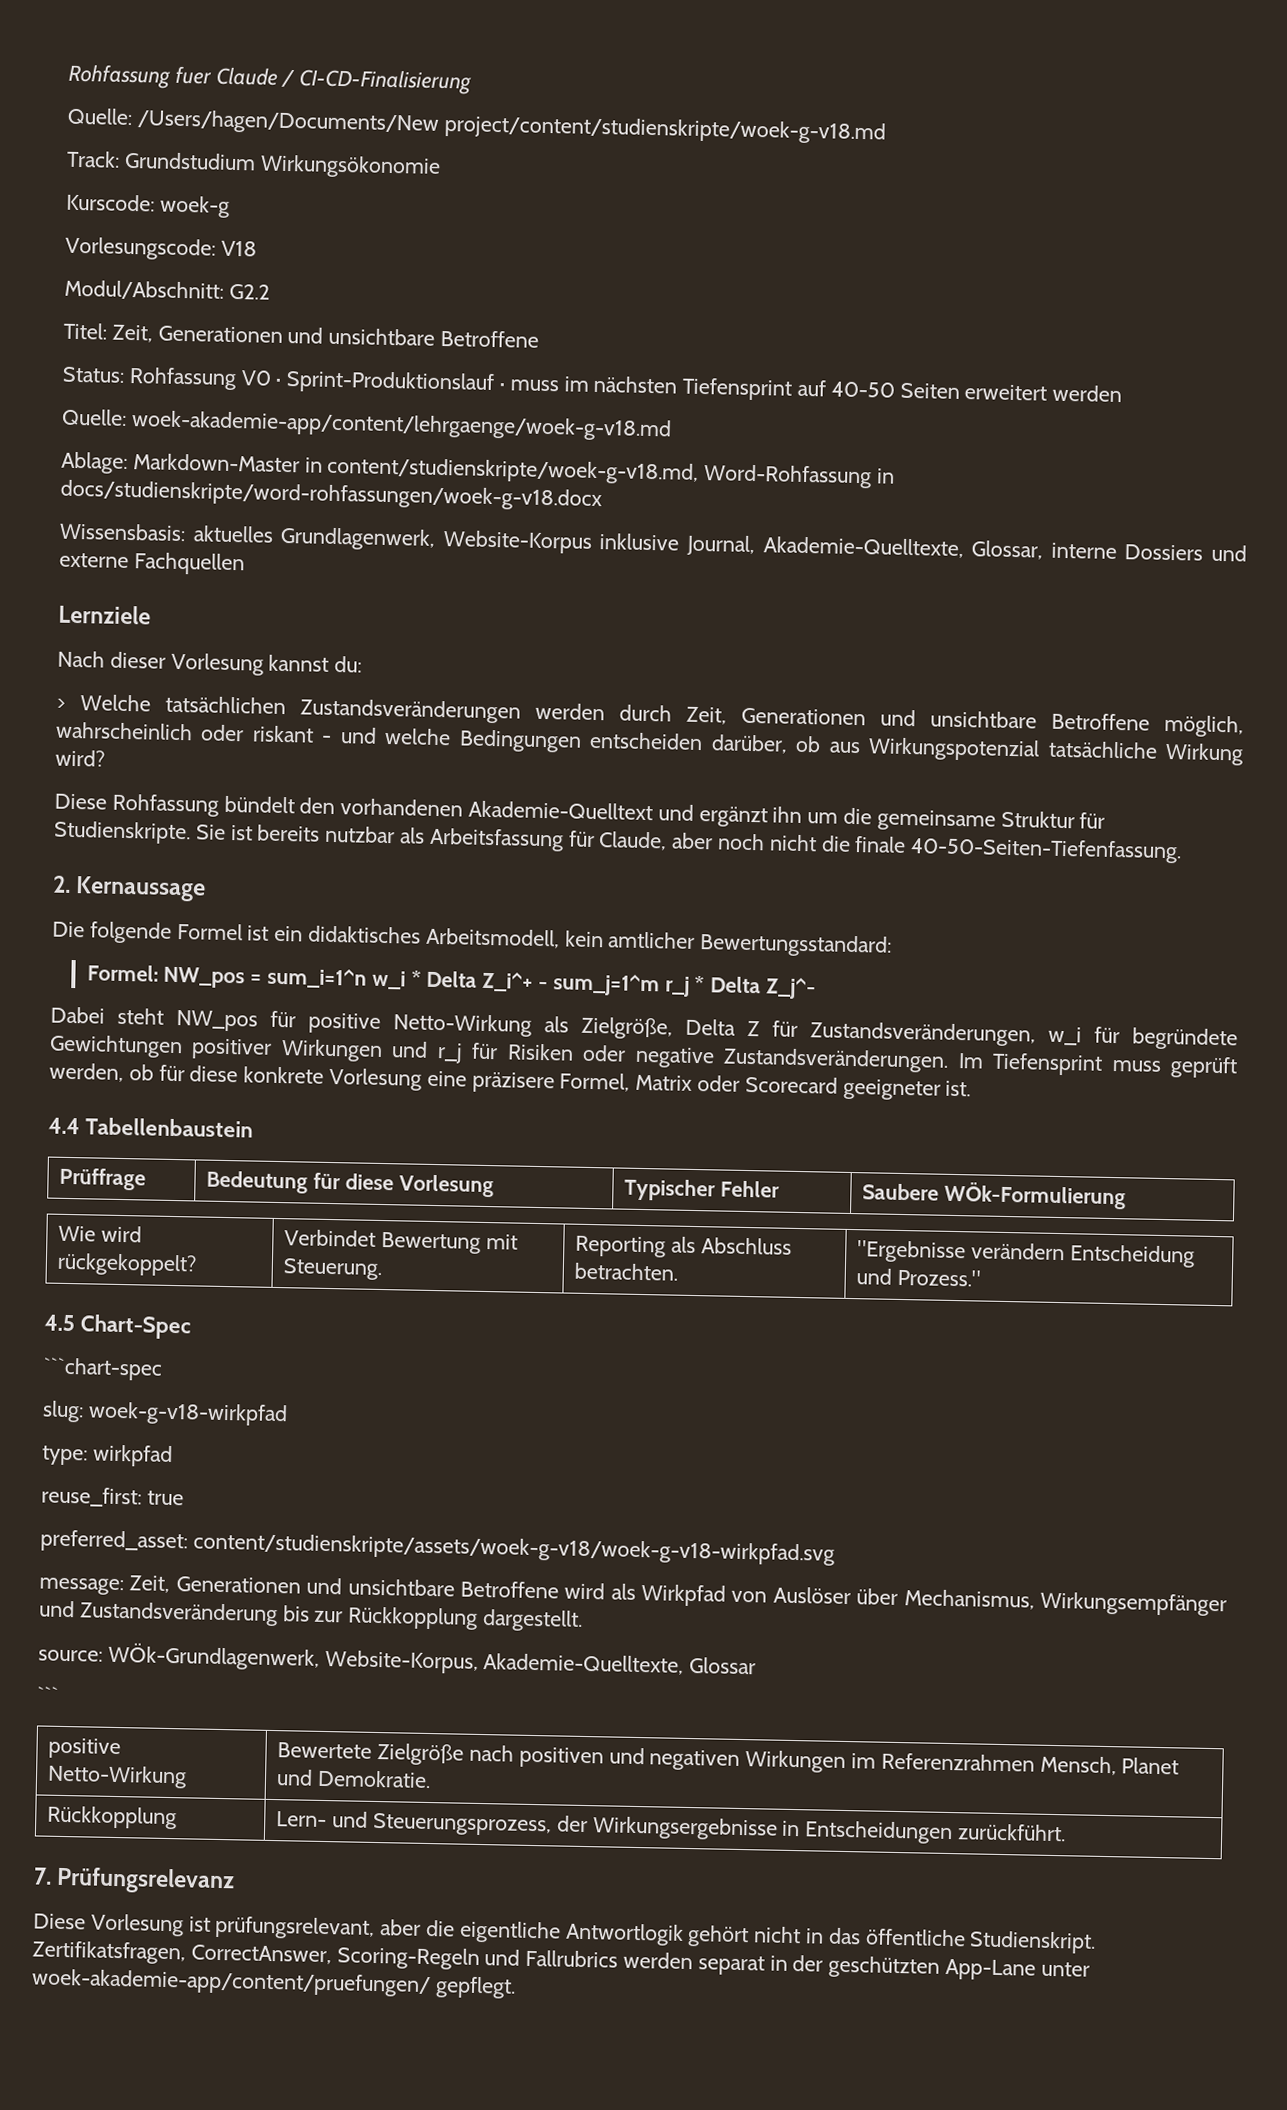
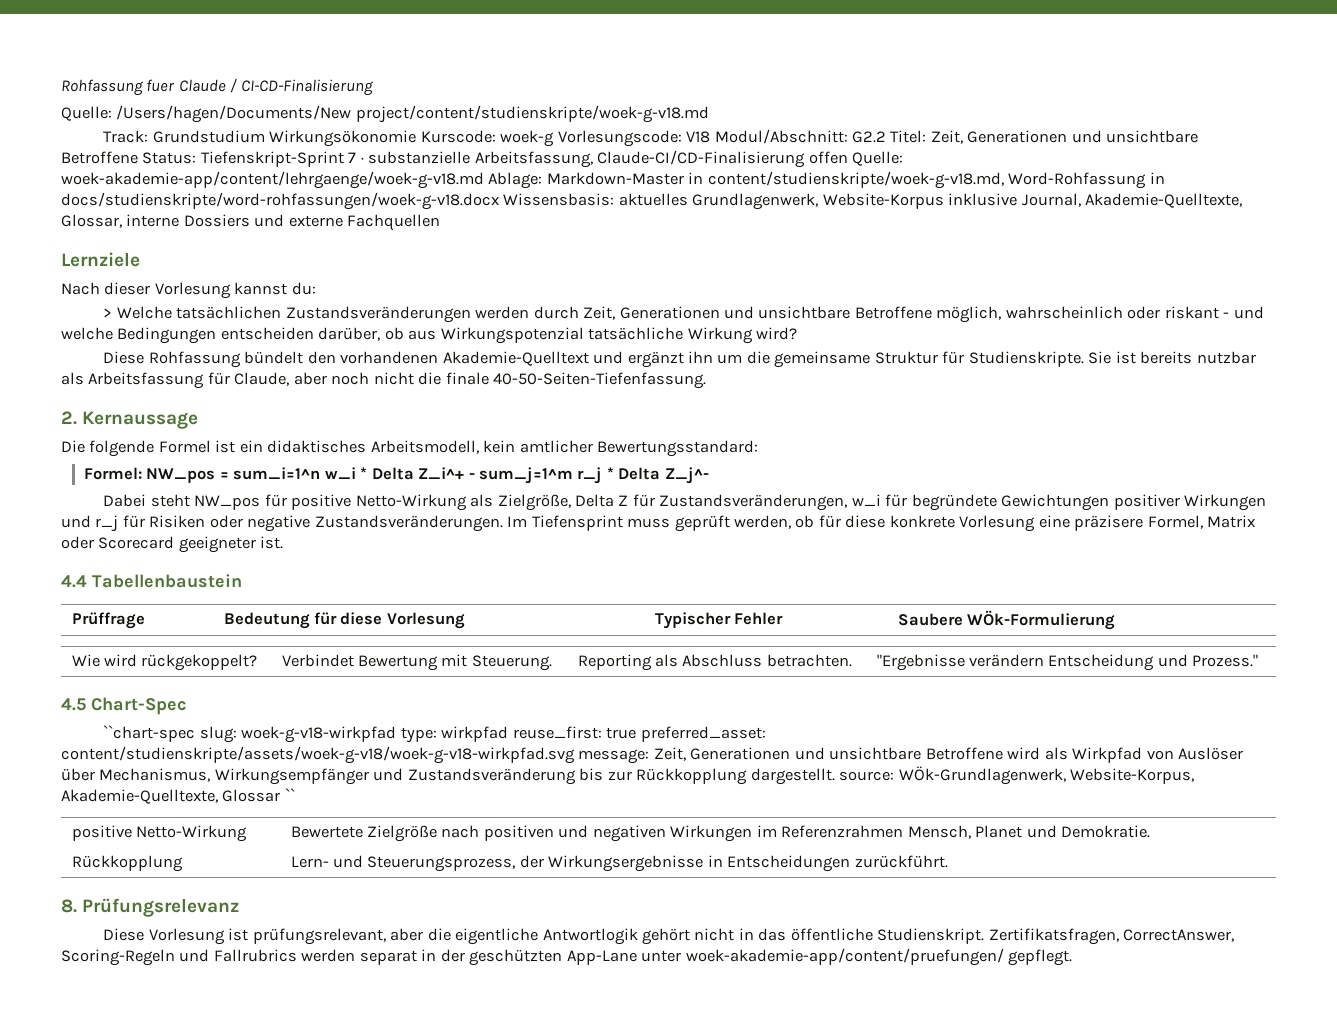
- Track: Grundstudium Wirkungsökonomie
- Kurscode: woek-g
- Vorlesungscode: V18
- Modul/Abschnitt: G2.2
- Titel: Zeit, Generationen und unsichtbare Betroffene
- Status: Rohfassung V0 · Sprint-Produktionslauf · muss im nächsten Tiefensprint auf 40-50 Seiten erweitert werden
- Quelle: woek-akademie-app/content/lehrgaenge/woek-g-v18.md
- Ablage: Markdown-Master in content/studienskripte/woek-g-v18.md, Word-Rohfassung in docs/studienskripte/word-rohfassungen/woek-g-v18.docx
- Wissensbasis: aktuelles Grundlagenwerk, Website-Korpus inklusive Journal, Akademie-Quelltexte, Glossar, interne Dossiers und externe Fachquellen
+ Track: Grundstudium Wirkungsökonomie Kurscode: woek-g Vorlesungscode: V18 Modul/Abschnitt: G2.2 Titel: Zeit, Generationen und unsichtbare Betroffene Status: Tiefenskript-Sprint 7 · substanzielle Arbeitsfassung, Claude-CI/CD-Finalisierung offen Quelle: woek-akademie-app/content/lehrgaenge/woek-g-v18.md Ablage: Markdown-Master in content/studienskripte/woek-g-v18.md, Word-Rohfassung in docs/studienskripte/word-rohfassungen/woek-g-v18.docx Wissensbasis: aktuelles Grundlagenwerk, Website-Korpus inklusive Journal, Akademie-Quelltexte, Glossar, interne Dossiers und externe Fachquellen
- ```chart-spec
- slug: woek-g-v18-wirkpfad
- type: wirkpfad
- reuse_first: true
- preferred_asset: content/studienskripte/assets/woek-g-v18/woek-g-v18-wirkpfad.svg
- message: Zeit, Generationen und unsichtbare Betroffene wird als Wirkpfad von Auslöser über Mechanismus, Wirkungsempfänger und Zustandsveränderung bis zur Rückkopplung dargestellt.
- source: WÖk-Grundlagenwerk, Website-Korpus, Akademie-Quelltexte, Glossar
- ```
+ ``chart-spec slug: woek-g-v18-wirkpfad type: wirkpfad reuse_first: true preferred_asset: content/studienskripte/assets/woek-g-v18/woek-g-v18-wirkpfad.svg message: Zeit, Generationen und unsichtbare Betroffene wird als Wirkpfad von Auslöser über Mechanismus, Wirkungsempfänger und Zustandsveränderung bis zur Rückkopplung dargestellt. source: WÖk-Grundlagenwerk, Website-Korpus, Akademie-Quelltexte, Glossar ``
- 7. Prüfungsrelevanz
+ 8. Prüfungsrelevanz

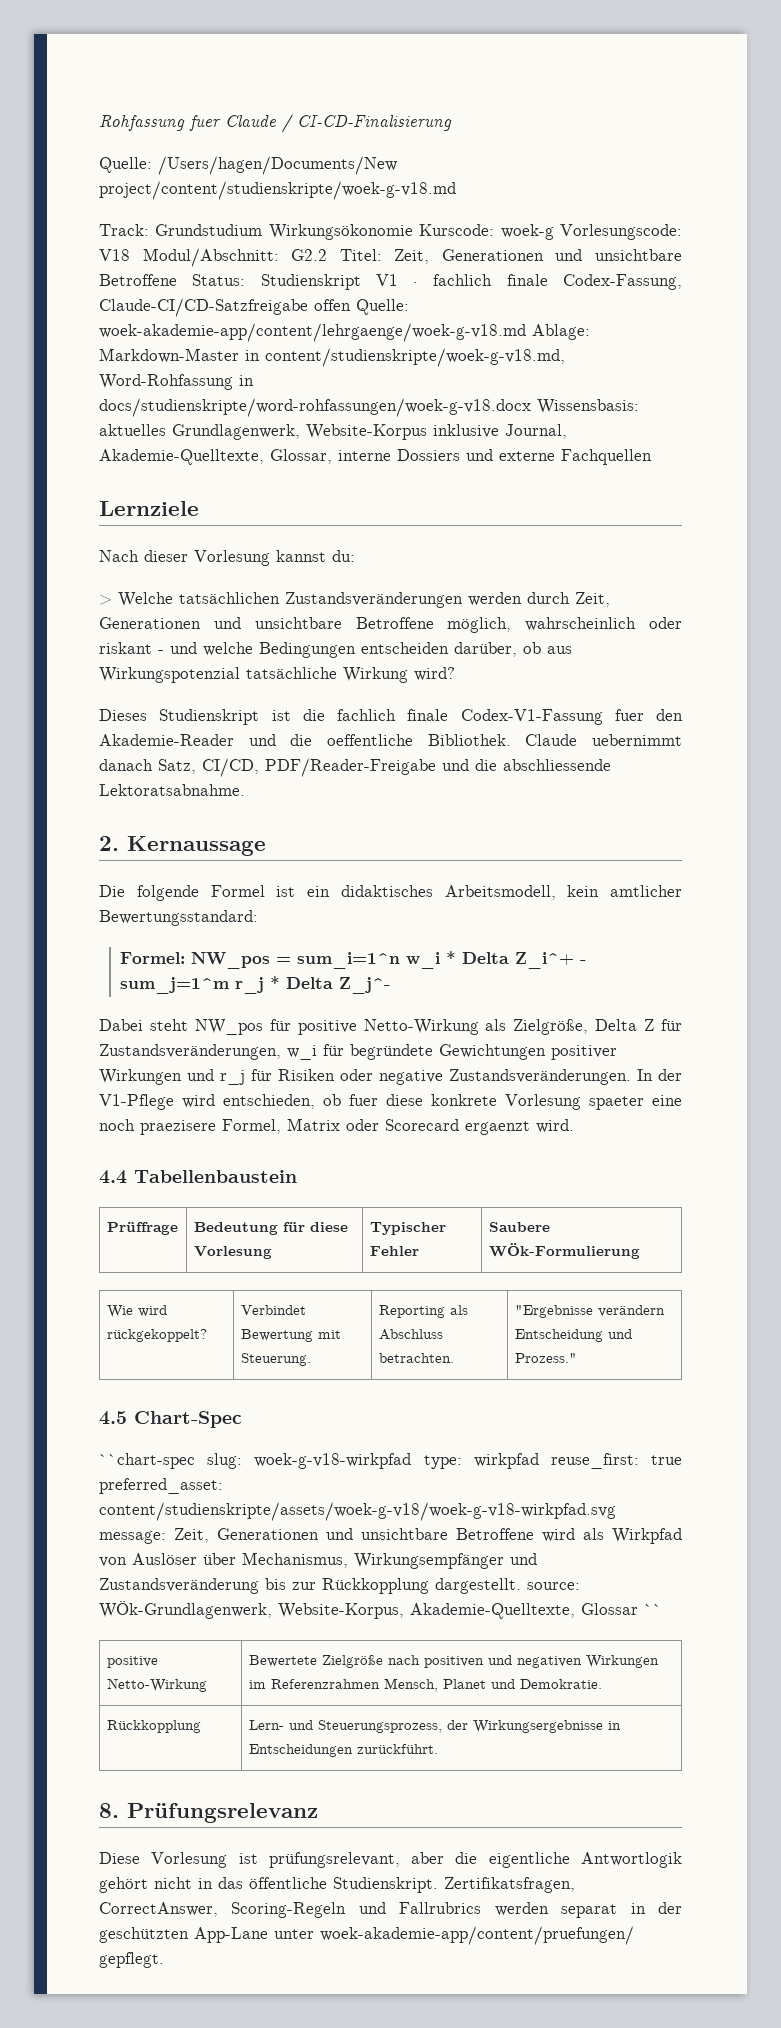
- Track: Grundstudium Wirkungsökonomie Kurscode: woek-g Vorlesungscode: V18 Modul/Abschnitt: G2.2 Titel: Zeit, Generationen und unsichtbare Betroffene Status: Tiefenskript-Sprint 7 · substanzielle Arbeitsfassung, Claude-CI/CD-Finalisierung offen Quelle: woek-akademie-app/content/lehrgaenge/woek-g-v18.md Ablage: Markdown-Master in content/studienskripte/woek-g-v18.md, Word-Rohfassung in docs/studienskripte/word-rohfassungen/woek-g-v18.docx Wissensbasis: aktuelles Grundlagenwerk, Website-Korpus inklusive Journal, Akademie-Quelltexte, Glossar, interne Dossiers und externe Fachquellen
+ Track: Grundstudium Wirkungsökonomie Kurscode: woek-g Vorlesungscode: V18 Modul/Abschnitt: G2.2 Titel: Zeit, Generationen und unsichtbare Betroffene Status: Studienskript V1 · fachlich finale Codex-Fassung, Claude-CI/CD-Satzfreigabe offen Quelle: woek-akademie-app/content/lehrgaenge/woek-g-v18.md Ablage: Markdown-Master in content/studienskripte/woek-g-v18.md, Word-Rohfassung in docs/studienskripte/word-rohfassungen/woek-g-v18.docx Wissensbasis: aktuelles Grundlagenwerk, Website-Korpus inklusive Journal, Akademie-Quelltexte, Glossar, interne Dossiers und externe Fachquellen
- Diese Rohfassung bündelt den vorhandenen Akademie-Quelltext und ergänzt ihn um die gemeinsame Struktur für Studienskripte. Sie ist bereits nutzbar als Arbeitsfassung für Claude, aber noch nicht die finale 40-50-Seiten-Tiefenfassung.
+ Dieses Studienskript ist die fachlich finale Codex-V1-Fassung fuer den Akademie-Reader und die oeffentliche Bibliothek. Claude uebernimmt danach Satz, CI/CD, PDF/Reader-Freigabe und die abschliessende Lektoratsabnahme.
- Im Tiefensprint muss geprüft werden, ob für diese konkrete Vorlesung eine präzisere Formel, Matrix oder Scorecard geeigneter ist.
+ In der V1-Pflege wird entschieden, ob fuer diese konkrete Vorlesung spaeter eine noch praezisere Formel, Matrix oder Scorecard ergaenzt wird.

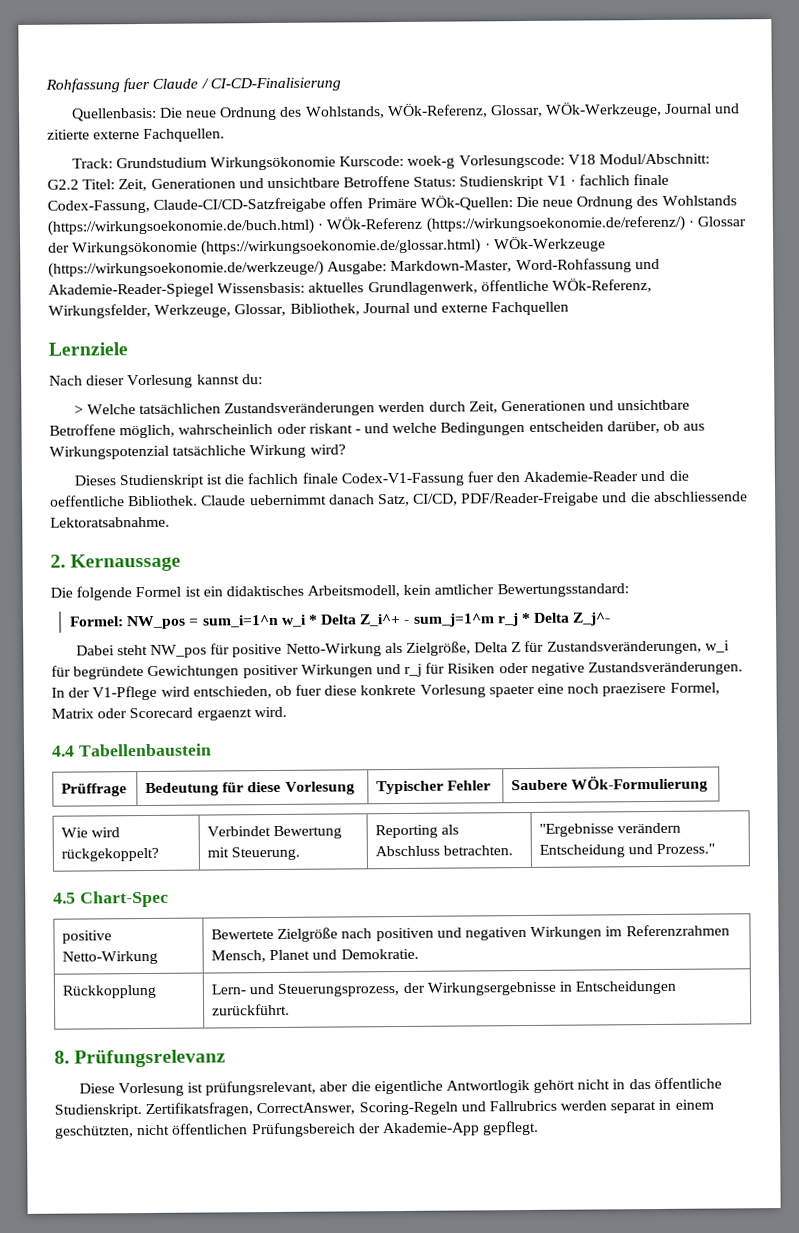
- Quelle: /Users/hagen/Documents/New project/content/studienskripte/woek-g-v18.md
+ Quellenbasis: Die neue Ordnung des Wohlstands, WÖk-Referenz, Glossar, WÖk-Werkzeuge, Journal und zitierte externe Fachquellen.
- Track: Grundstudium Wirkungsökonomie Kurscode: woek-g Vorlesungscode: V18 Modul/Abschnitt: G2.2 Titel: Zeit, Generationen und unsichtbare Betroffene Status: Studienskript V1 · fachlich finale Codex-Fassung, Claude-CI/CD-Satzfreigabe offen Quelle: woek-akademie-app/content/lehrgaenge/woek-g-v18.md Ablage: Markdown-Master in content/studienskripte/woek-g-v18.md, Word-Rohfassung in docs/studienskripte/word-rohfassungen/woek-g-v18.docx Wissensbasis: aktuelles Grundlagenwerk, Website-Korpus inklusive Journal, Akademie-Quelltexte, Glossar, interne Dossiers und externe Fachquellen
+ Track: Grundstudium Wirkungsökonomie Kurscode: woek-g Vorlesungscode: V18 Modul/Abschnitt: G2.2 Titel: Zeit, Generationen und unsichtbare Betroffene Status: Studienskript V1 · fachlich finale Codex-Fassung, Claude-CI/CD-Satzfreigabe offen Primäre WÖk-Quellen: Die neue Ordnung des Wohlstands (https://wirkungsoekonomie.de/buch.html) · WÖk-Referenz (https://wirkungsoekonomie.de/referenz/) · Glossar der Wirkungsökonomie (https://wirkungsoekonomie.de/glossar.html) · WÖk-Werkzeuge (https://wirkungsoekonomie.de/werkzeuge/) Ausgabe: Markdown-Master, Word-Rohfassung und Akademie-Reader-Spiegel Wissensbasis: aktuelles Grundlagenwerk, öffentliche WÖk-Referenz, Wirkungsfelder, Werkzeuge, Glossar, Bibliothek, Journal und externe Fachquellen
- ``chart-spec slug: woek-g-v18-wirkpfad type: wirkpfad reuse_first: true preferred_asset: content/studienskripte/assets/woek-g-v18/woek-g-v18-wirkpfad.svg message: Zeit, Generationen und unsichtbare Betroffene wird als Wirkpfad von Auslöser über Mechanismus, Wirkungsempfänger und Zustandsveränderung bis zur Rückkopplung dargestellt. source: WÖk-Grundlagenwerk, Website-Korpus, Akademie-Quelltexte, Glossar ``
- Zertifikatsfragen, CorrectAnswer, Scoring-Regeln und Fallrubrics werden separat in der geschützten App-Lane unter woek-akademie-app/content/pruefungen/ gepflegt.
+ Zertifikatsfragen, CorrectAnswer, Scoring-Regeln und Fallrubrics werden separat in einem geschützten, nicht öffentlichen Prüfungsbereich der Akademie-App gepflegt.

